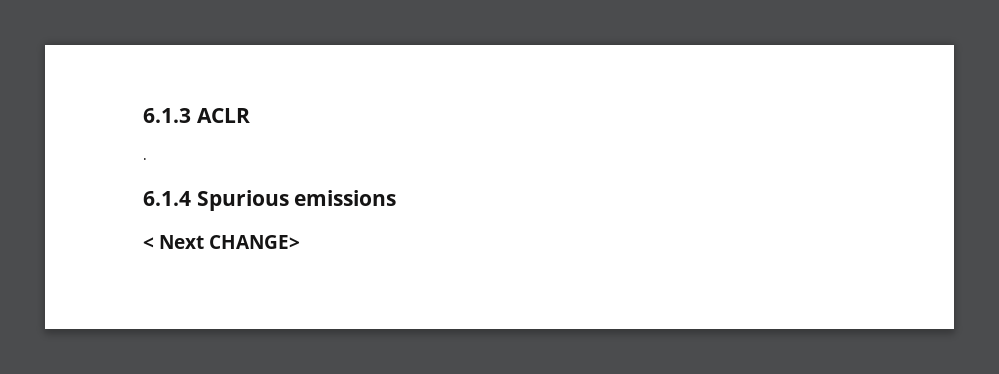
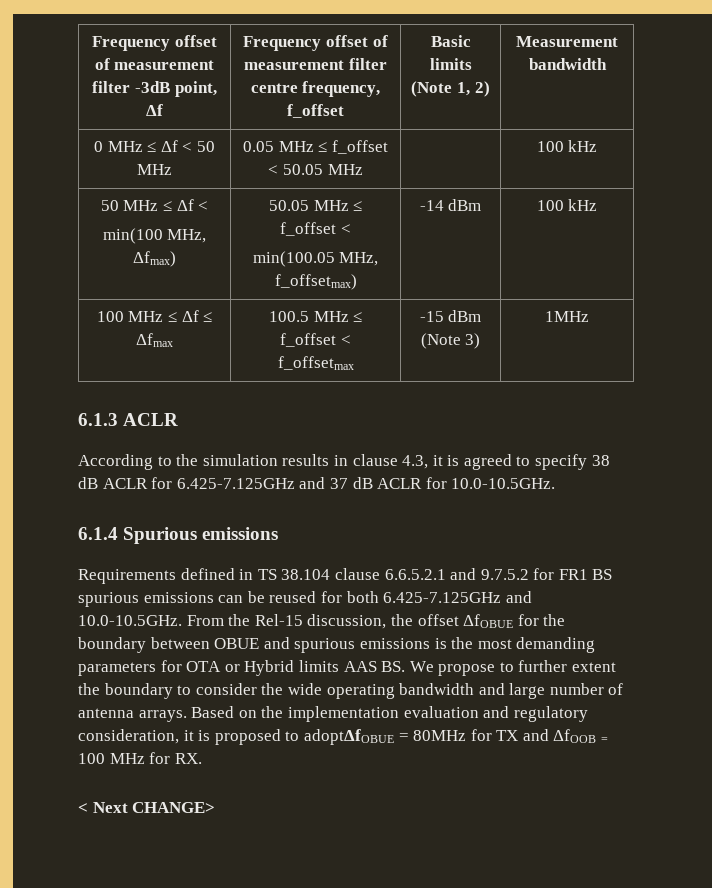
+ Frequency offset of measurement filter -3dB point, Δf | Frequency offset of measurement filter centre frequency, f_offset | Basic limits (Note 1, 2) | Measurement bandwidth
+ 0 MHz ≤ Δf < 50 MHz | 0.05 MHz ≤ f_offset < 50.05 MHz | | 100 kHz
+ 50 MHz ≤ Δf <
+ min(100 MHz, Δfmax) | 50.05 MHz ≤ f_offset <
+ min(100.05 MHz, f_offsetmax) | -14 dBm | 100 kHz
+ 100 MHz ≤ Δf ≤ Δfmax | 100.5 MHz ≤ f_offset < f_offsetmax | -15 dBm (Note 3) | 1MHz
  6.1.3 ACLR
- .
+ According to the simulation results in clause 4.3, it is agreed to specify 38 dB ACLR for 6.425-7.125GHz and 37 dB ACLR for 10.0-10.5GHz.
  6.1.4 Spurious emissions
+ Requirements defined in TS 38.104 clause 6.6.5.2.1 and 9.7.5.2 for FR1 BS spurious emissions can be reused for both 6.425-7.125GHz and 10.0-10.5GHz. From the Rel-15 discussion, the offset ΔfOBUE for the boundary between OBUE and spurious emissions is the most demanding parameters for OTA or Hybrid limits AAS BS. We propose to further extent the boundary to consider the wide operating bandwidth and large number of antenna arrays. Based on the implementation evaluation and regulatory consideration, it is proposed to adoptΔfOBUE = 80MHz for TX and ΔfOOB = 100 MHz for RX.

